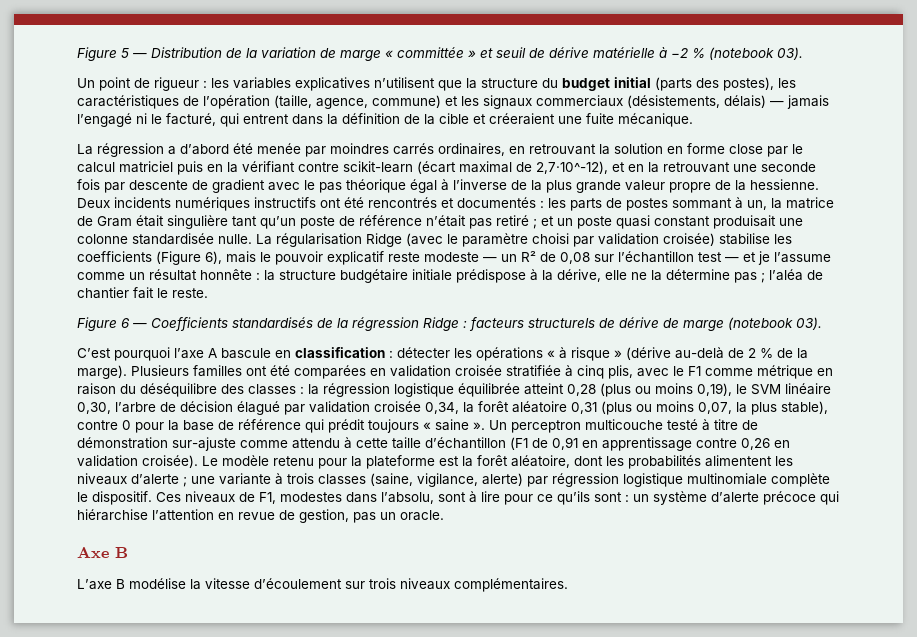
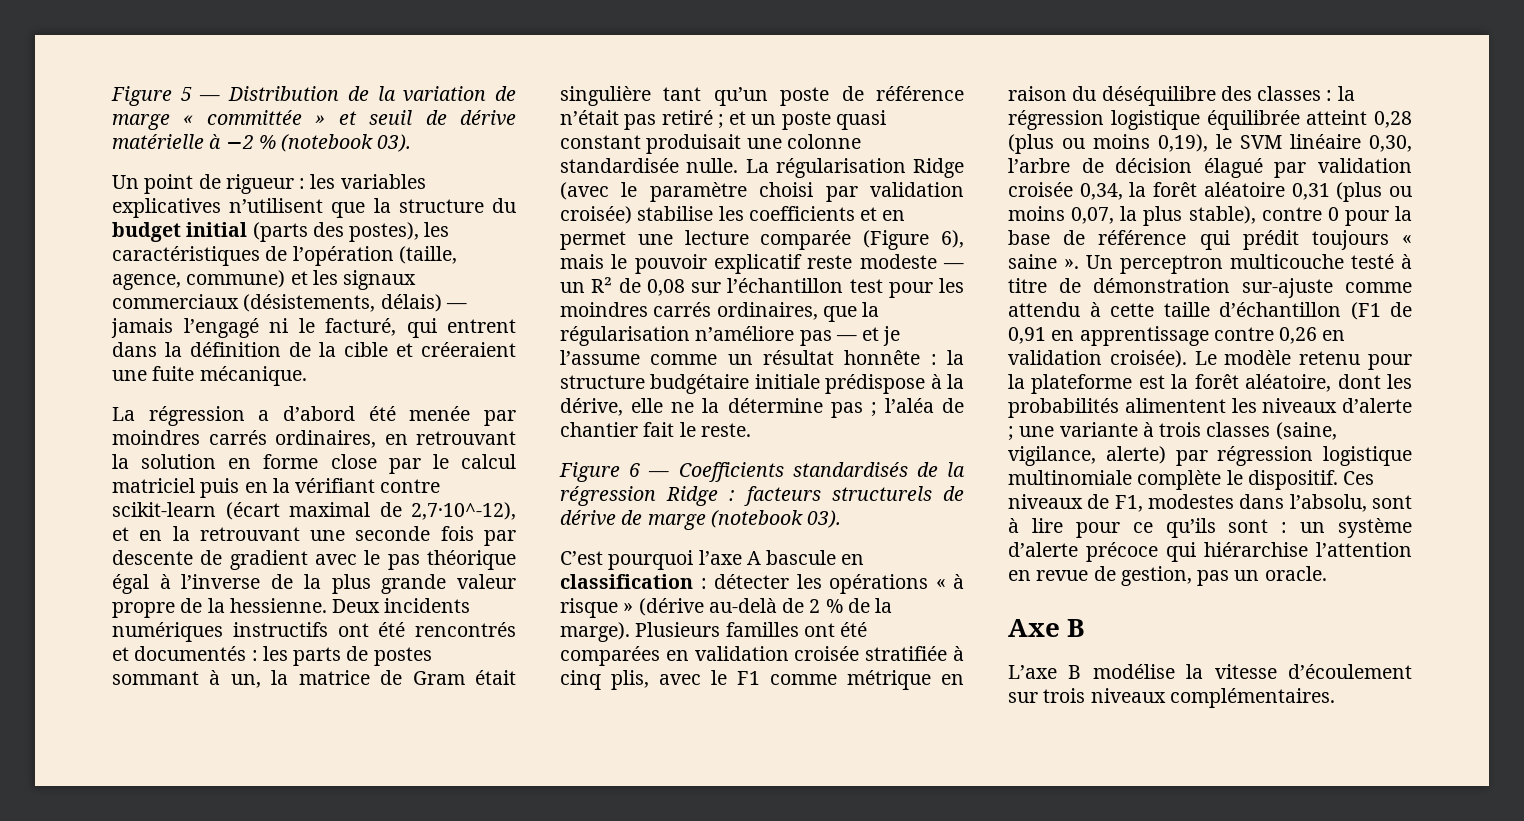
- La régularisation Ridge (avec le paramètre choisi par validation croisée) stabilise les coefficients (Figure 6), mais le pouvoir explicatif reste modeste — un R² de 0,08 sur l’échantillon test — et je l’assume comme un résultat honnête : la structure budgétaire initiale prédispose à la dérive, elle ne la détermine pas ; l’aléa de chantier fait le reste.
+ La régularisation Ridge (avec le paramètre choisi par validation croisée) stabilise les coefficients et en permet une lecture comparée (Figure 6), mais le pouvoir explicatif reste modeste — un R² de 0,08 sur l’échantillon test pour les moindres carrés ordinaires, que la régularisation n’améliore pas — et je l’assume comme un résultat honnête : la structure budgétaire initiale prédispose à la dérive, elle ne la détermine pas ; l’aléa de chantier fait le reste.

